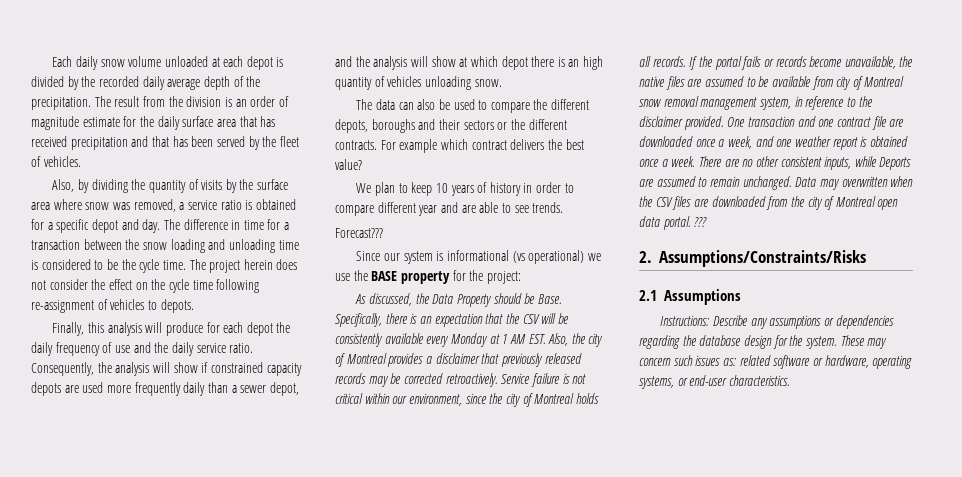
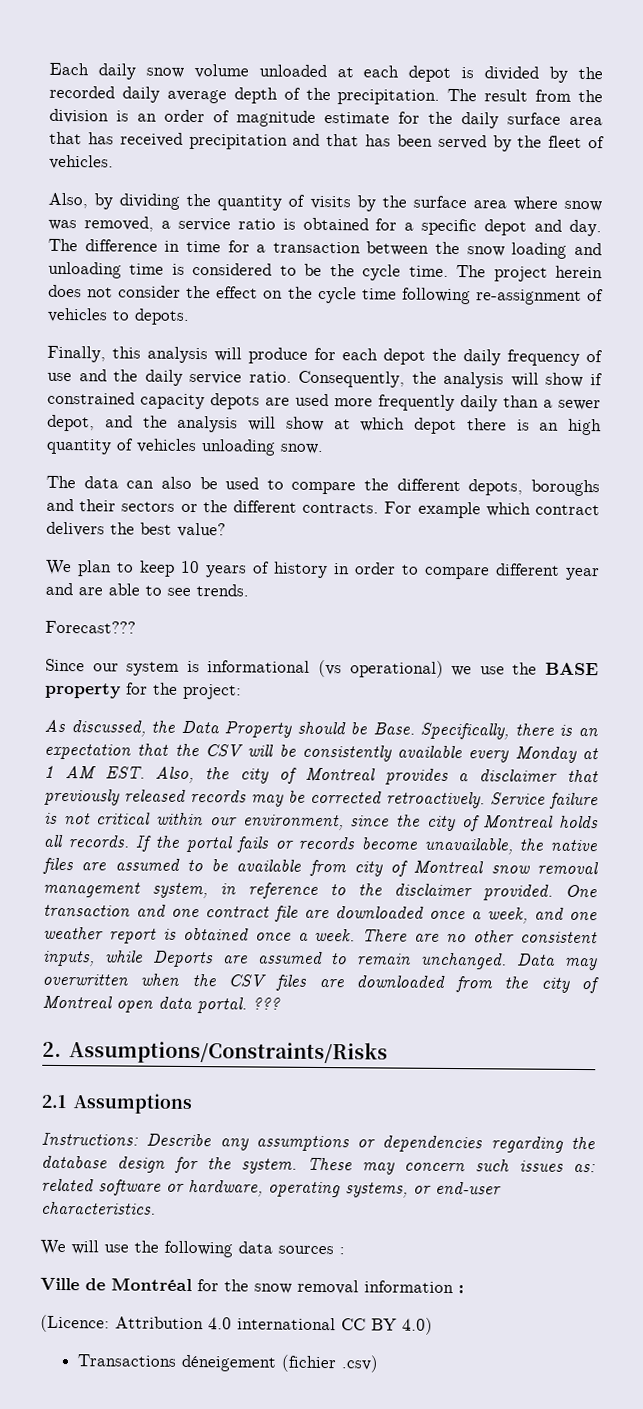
+ We will use the following data sources :
+ Ville de Montréal for the snow removal information :
+ (Licence: Attribution 4.0 international CC BY 4.0)
+ Transactions déneigement (fichier .csv)

